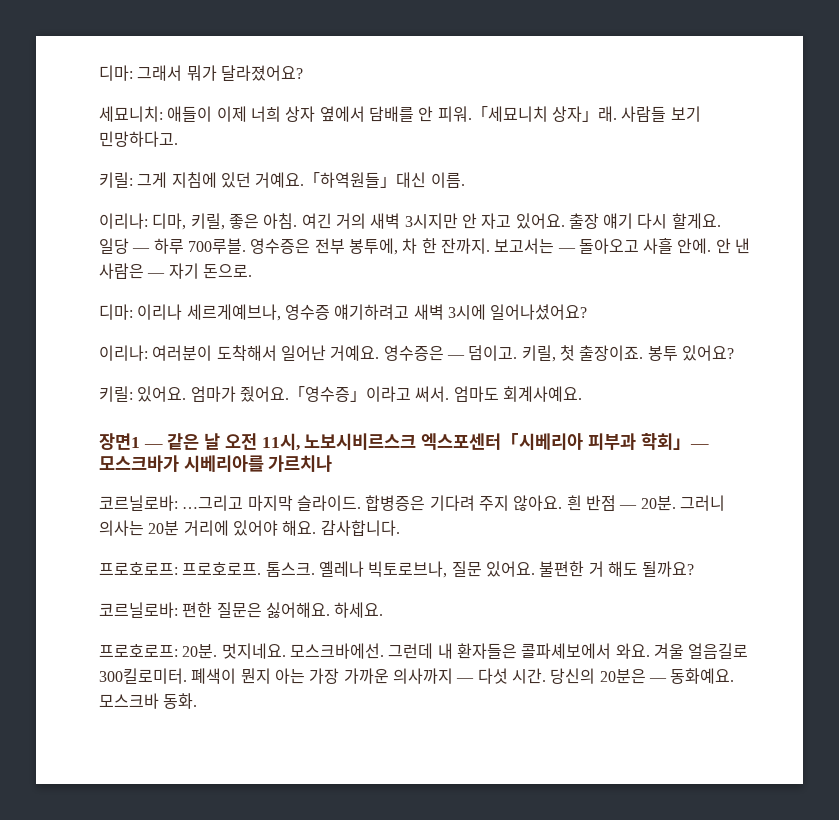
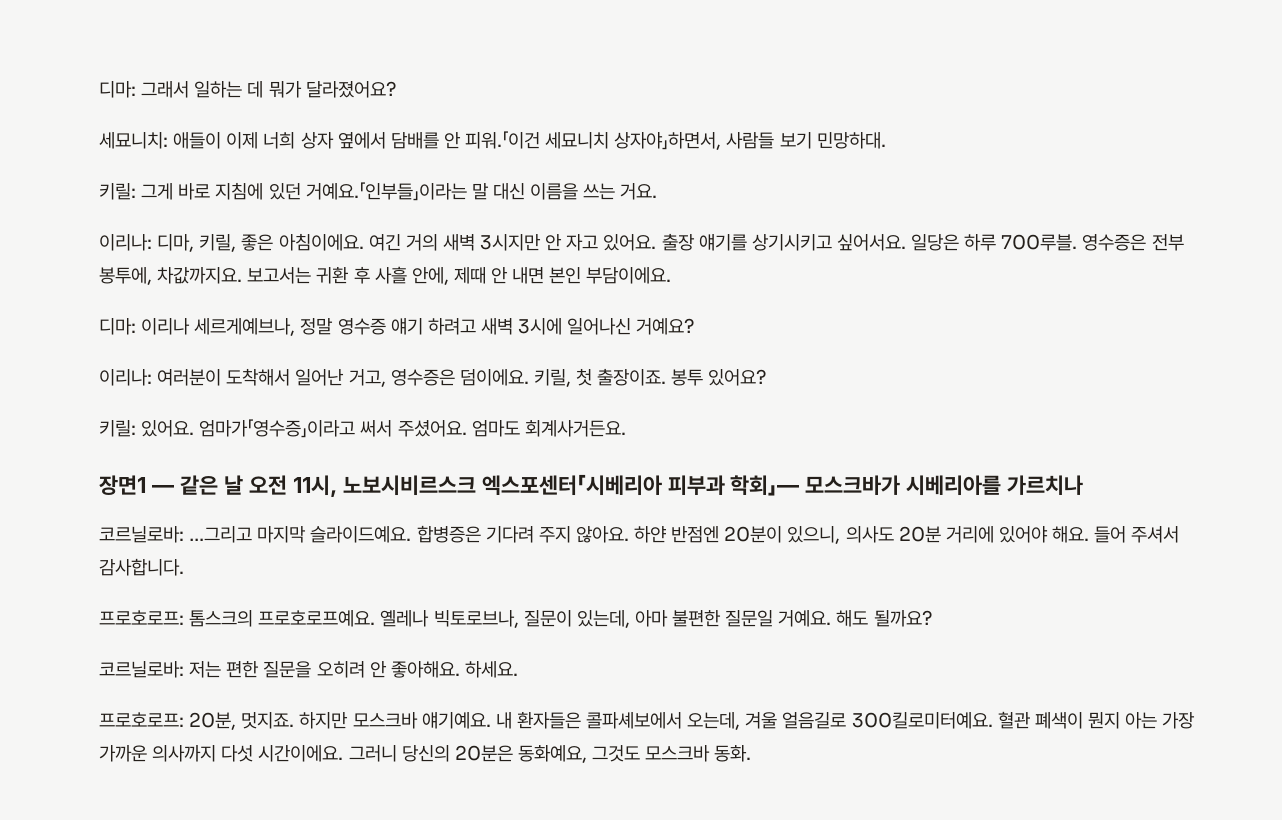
- 디마: 그래서 뭐가 달라졌어요?
+ 디마: 그래서 일하는 데 뭐가 달라졌어요?
- 「세묘니치 상자」래. 사람들 보기 민망하다고.
+ 「이건 세묘니치 상자야」하면서, 사람들 보기 민망하대.
- 키릴: 그게 지침에 있던 거예요.
+ 키릴: 그게 바로 지침에 있던 거예요.
- 「하역원들」대신 이름.
+ 「인부들」이라는 말 대신 이름을 쓰는 거요.
- 이리나: 디마, 키릴, 좋은 아침.
+ 이리나: 디마, 키릴, 좋은 아침이에요.
- 출장 얘기 다시 할게요. 일당 — 하루 700루블.
+ 출장 얘기를 상기시키고 싶어서요. 일당은 하루 700루블.
- 영수증은 전부 봉투에, 차 한 잔까지. 보고서는 — 돌아오고 사흘 안에. 안 낸 사람은 — 자기 돈으로.
- 디마: 이리나 세르게예브나, 영수증 얘기하려고 새벽 3시에 일어나셨어요?
+ 영수증은 전부 봉투에, 차값까지요. 보고서는 귀환 후 사흘 안에, 제때 안 내면 본인 부담이에요.
+ 디마: 이리나 세르게예브나, 정말 영수증 얘기 하려고 새벽 3시에 일어나신 거예요?
- 이리나: 여러분이 도착해서 일어난 거예요. 영수증은 — 덤이고.
+ 이리나: 여러분이 도착해서 일어난 거고, 영수증은 덤이에요.
- 엄마가 줬어요.「영수증」이라고 써서. 엄마도 회계사예요.
+ 엄마가「영수증」이라고 써서 주셨어요. 엄마도 회계사거든요.
- 코르닐로바: …그리고 마지막 슬라이드.
+ 코르닐로바: …그리고 마지막 슬라이드예요.
- 흰 반점 — 20분. 그러니 의사는 20분 거리에 있어야 해요.
+ 하얀 반점엔 20분이 있으니, 의사도 20분 거리에 있어야 해요.
- 감사합니다.
+ 들어 주셔서 감사합니다.
- 프로호로프: 프로호로프. 톰스크. 옐레나 빅토로브나, 질문 있어요. 불편한 거 해도 될까요?
- 코르닐로바: 편한 질문은 싫어해요. 하세요.
- 프로호로프: 20분. 멋지네요. 모스크바에선. 그런데 내 환자들은 콜파셰보에서 와요. 겨울 얼음길로 300킬로미터. 폐색이 뭔지 아는 가장 가까운 의사까지 — 다섯 시간. 당신의 20분은 — 동화예요. 모스크바 동화.
+ 프로호로프: 톰스크의 프로호로프예요. 옐레나 빅토로브나, 질문이 있는데, 아마 불편한 질문일 거예요. 해도 될까요?
+ 코르닐로바: 저는 편한 질문을 오히려 안 좋아해요. 하세요.
+ 프로호로프: 20분, 멋지죠. 하지만 모스크바 얘기예요. 내 환자들은 콜파셰보에서 오는데, 겨울 얼음길로 300킬로미터예요. 혈관 폐색이 뭔지 아는 가장 가까운 의사까지 다섯 시간이에요. 그러니 당신의 20분은 동화예요, 그것도 모스크바 동화.

